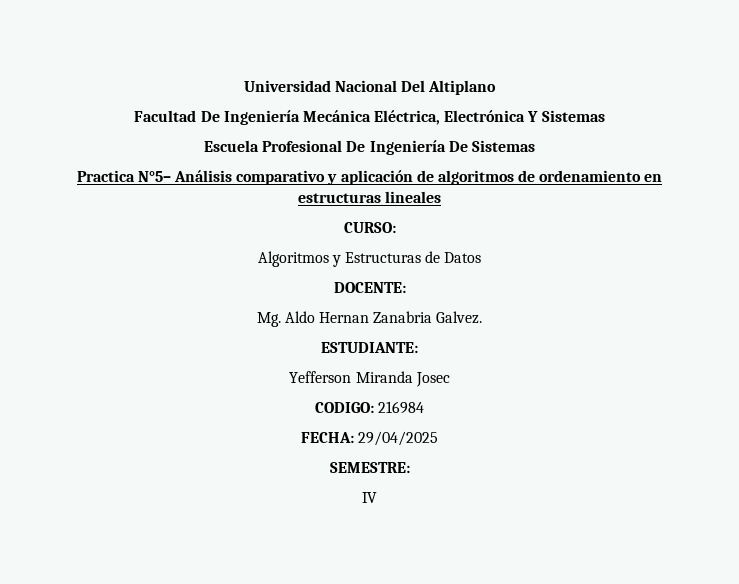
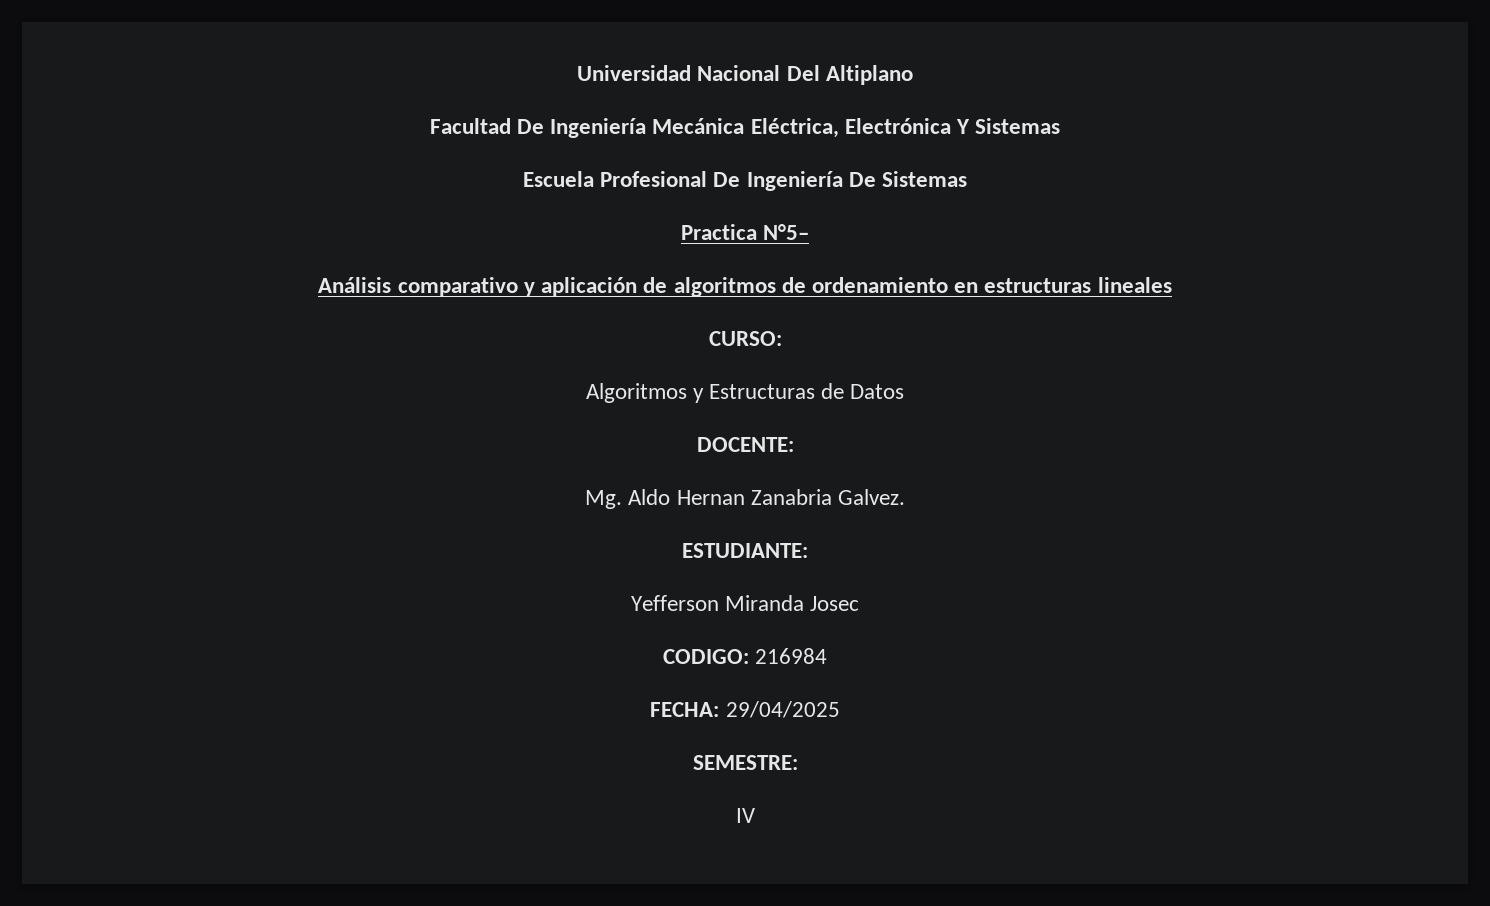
- Practica N°5– Análisis comparativo y aplicación de algoritmos de ordenamiento en estructuras lineales
+ Practica N°5–
+ Análisis comparativo y aplicación de algoritmos de ordenamiento en estructuras lineales

